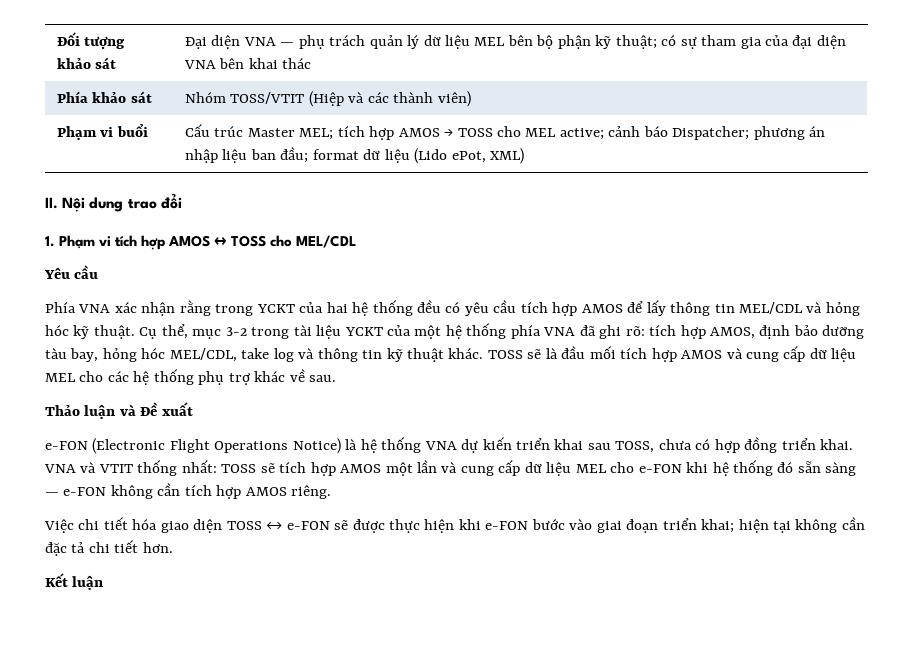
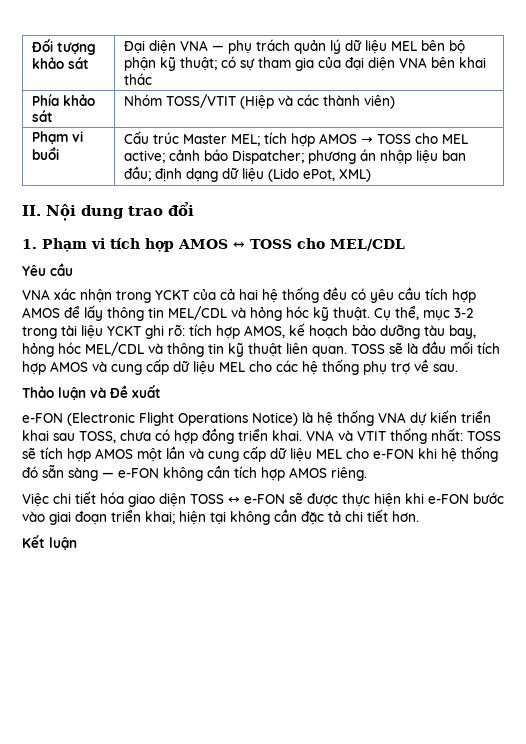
- Phạm vi buổi | Cấu trúc Master MEL; tích hợp AMOS → TOSS cho MEL active; cảnh báo Dispatcher; phương án nhập liệu ban đầu; format dữ liệu (Lido ePot, XML)
+ Phạm vi buổi | Cấu trúc Master MEL; tích hợp AMOS → TOSS cho MEL active; cảnh báo Dispatcher; phương án nhập liệu ban đầu; định dạng dữ liệu (Lido ePot, XML)
- Phía VNA xác nhận rằng trong YCKT của hai hệ thống đều có yêu cầu tích hợp AMOS để lấy thông tin MEL/CDL và hỏng hóc kỹ thuật.
+ VNA xác nhận trong YCKT của cả hai hệ thống đều có yêu cầu tích hợp AMOS để lấy thông tin MEL/CDL và hỏng hóc kỹ thuật.
- Cụ thể, mục 3-2 trong tài liệu YCKT của một hệ thống phía VNA đã ghi rõ: tích hợp AMOS, định bảo dưỡng tàu bay, hỏng hóc MEL/CDL, take log và thông tin kỹ thuật khác.
+ Cụ thể, mục 3-2 trong tài liệu YCKT ghi rõ: tích hợp AMOS, kế hoạch bảo dưỡng tàu bay, hỏng hóc MEL/CDL và thông tin kỹ thuật liên quan.
- TOSS sẽ là đầu mối tích hợp AMOS và cung cấp dữ liệu MEL cho các hệ thống phụ trợ khác về sau.
+ TOSS sẽ là đầu mối tích hợp AMOS và cung cấp dữ liệu MEL cho các hệ thống phụ trợ về sau.

